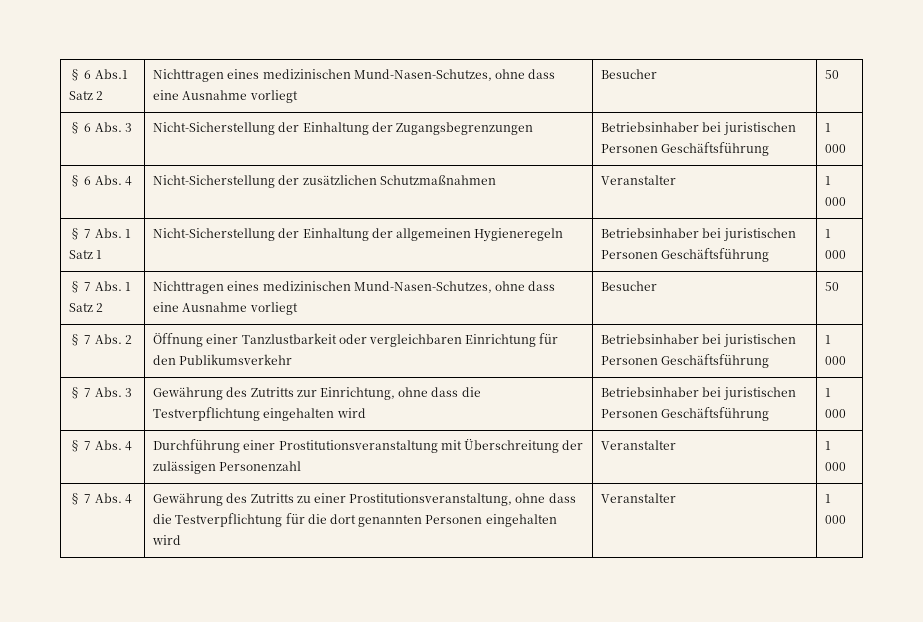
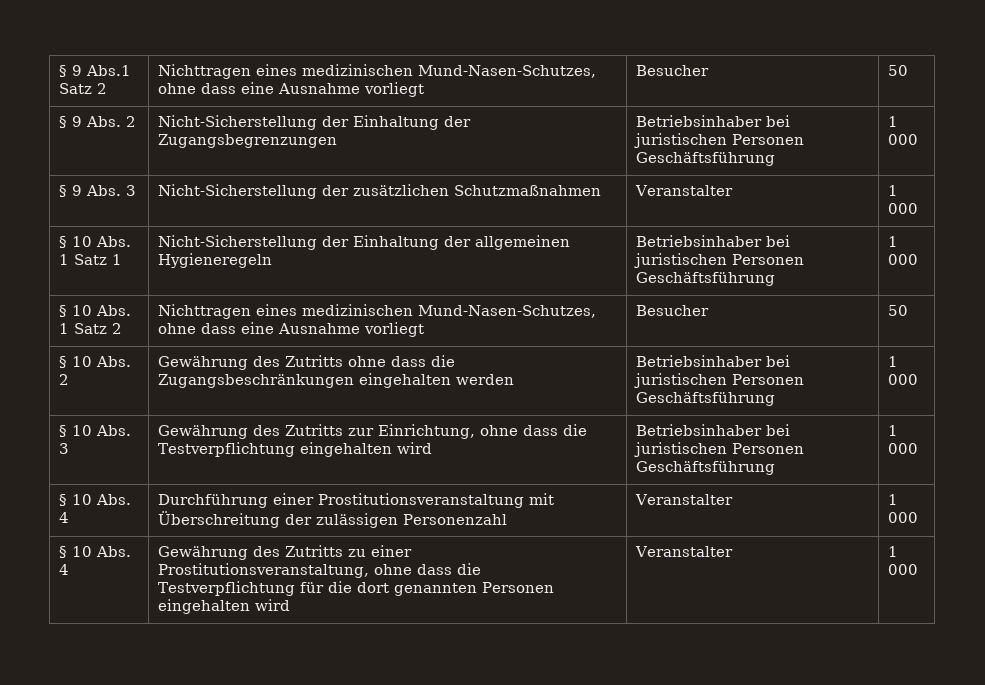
- § 6 Abs.1 Satz 2 | Nichttragen eines medizinischen Mund-Nasen-Schutzes, ohne dass eine Ausnahme vorliegt | Besucher | 50
+ § 9 Abs.1 Satz 2 | Nichttragen eines medizinischen Mund-Nasen-Schutzes, ohne dass eine Ausnahme vorliegt | Besucher | 50
- § 6 Abs. 3 | Nicht-Sicherstellung der Einhaltung der Zugangsbegrenzungen | Betriebsinhaber bei juristischen Personen Geschäftsführung | 1 000
+ § 9 Abs. 2 | Nicht-Sicherstellung der Einhaltung der Zugangsbegrenzungen | Betriebsinhaber bei juristischen Personen Geschäftsführung | 1 000
- § 6 Abs. 4 | Nicht-Sicherstellung der zusätzlichen Schutzmaßnahmen | Veranstalter | 1 000
+ § 9 Abs. 3 | Nicht-Sicherstellung der zusätzlichen Schutzmaßnahmen | Veranstalter | 1 000
- § 7 Abs. 1 Satz 1 | Nicht-Sicherstellung der Einhaltung der allgemeinen Hygieneregeln | Betriebsinhaber bei juristischen Personen Geschäftsführung | 1 000
+ § 10 Abs. 1 Satz 1 | Nicht-Sicherstellung der Einhaltung der allgemeinen Hygieneregeln | Betriebsinhaber bei juristischen Personen Geschäftsführung | 1 000
- § 7 Abs. 1 Satz 2 | Nichttragen eines medizinischen Mund-Nasen-Schutzes, ohne dass eine Ausnahme vorliegt | Besucher | 50
+ § 10 Abs. 1 Satz 2 | Nichttragen eines medizinischen Mund-Nasen-Schutzes, ohne dass eine Ausnahme vorliegt | Besucher | 50
- § 7 Abs. 2 | Öffnung einer Tanzlustbarkeit oder vergleichbaren Einrichtung für den Publikumsverkehr | Betriebsinhaber bei juristischen Personen Geschäftsführung | 1 000
- § 7 Abs. 3 | Gewährung des Zutritts zur Einrichtung, ohne dass die Testverpflichtung eingehalten wird | Betriebsinhaber bei juristischen Personen Geschäftsführung | 1 000
+ § 10 Abs. 2 | Gewährung des Zutritts ohne dass die Zugangsbeschränkungen eingehalten werden | Betriebsinhaber bei juristischen Personen Geschäftsführung | 1 000
+ § 10 Abs. 3 | Gewährung des Zutritts zur Einrichtung, ohne dass die Testverpflichtung eingehalten wird | Betriebsinhaber bei juristischen Personen Geschäftsführung | 1 000
- § 7 Abs. 4 | Durchführung einer Prostitutionsveranstaltung mit Überschreitung der zulässigen Personenzahl | Veranstalter | 1 000
+ § 10 Abs. 4 | Durchführung einer Prostitutionsveranstaltung mit Überschreitung der zulässigen Personenzahl | Veranstalter | 1 000
- § 7 Abs. 4 | Gewährung des Zutritts zu einer Prostitutionsveranstaltung, ohne dass die Testverpflichtung für die dort genannten Personen eingehalten wird | Veranstalter | 1 000
+ § 10 Abs. 4 | Gewährung des Zutritts zu einer Prostitutionsveranstaltung, ohne dass die Testverpflichtung für die dort genannten Personen eingehalten wird | Veranstalter | 1 000

